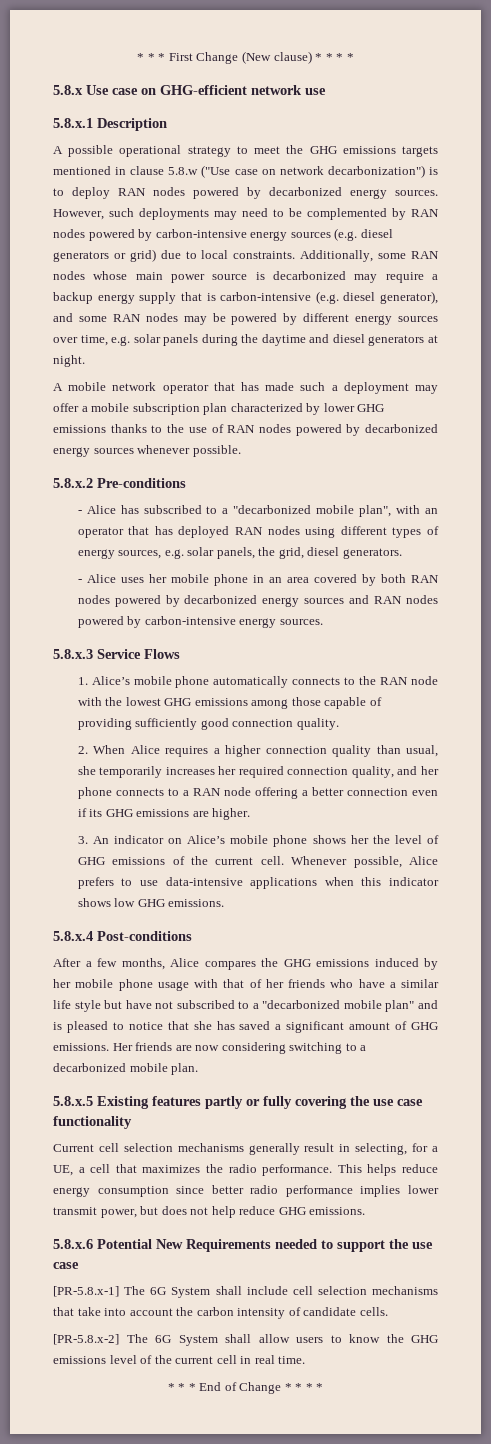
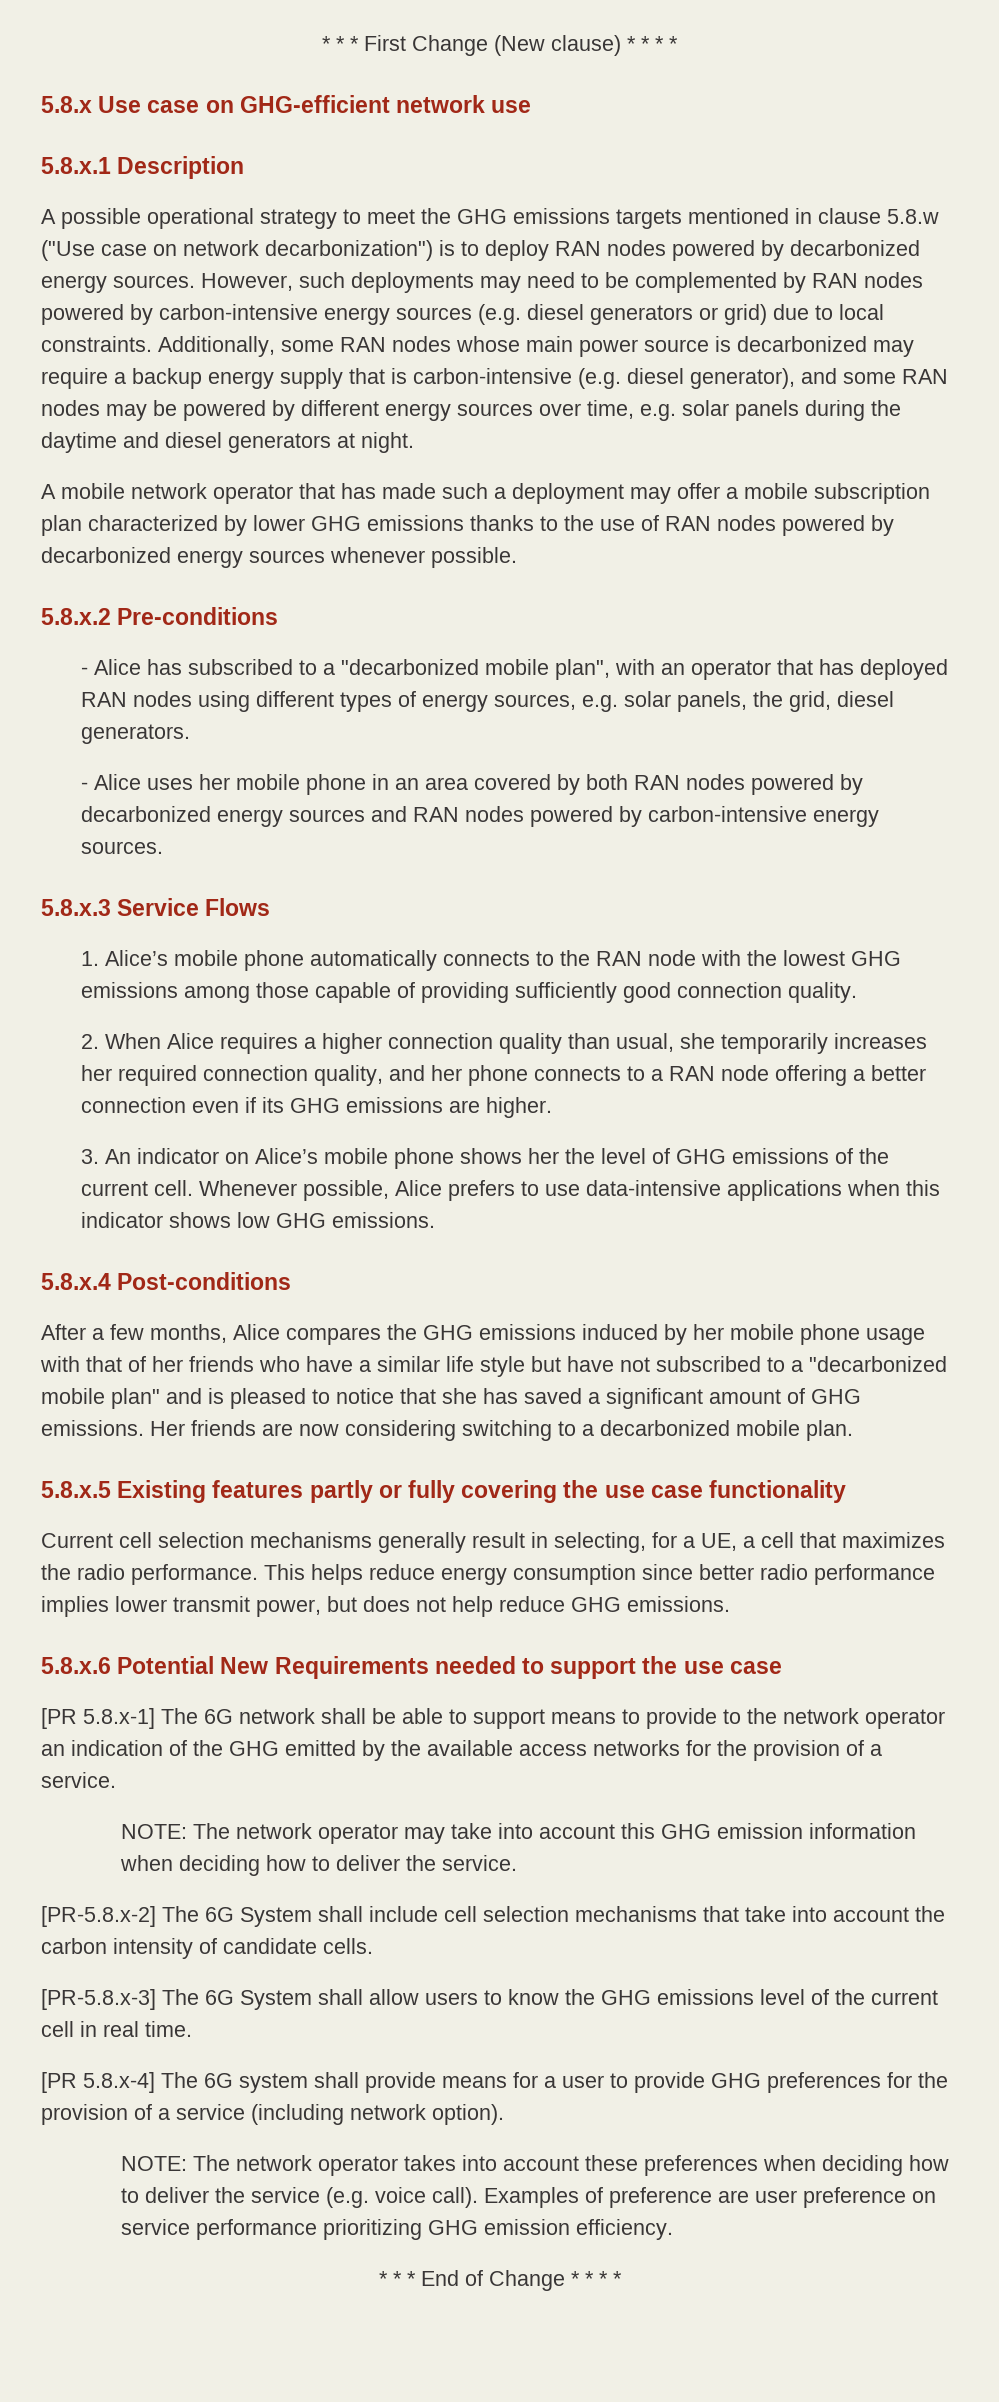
- [PR-5.8.x-1] The 6G System shall include cell selection mechanisms that take into account the carbon intensity of candidate cells.
+ [PR 5.8.x-1] The 6G network shall be able to support means to provide to the network operator an indication of the GHG emitted by the available access networks for the provision of a service.
+ NOTE: The network operator may take into account this GHG emission information when deciding how to deliver the service.
+ [PR-5.8.x-2] The 6G System shall include cell selection mechanisms that take into account the carbon intensity of candidate cells.
- [PR-5.8.x-2] The 6G System shall allow users to know the GHG emissions level of the current cell in real time.
+ [PR-5.8.x-3] The 6G System shall allow users to know the GHG emissions level of the current cell in real time.
+ [PR 5.8.x-4] The 6G system shall provide means for a user to provide GHG preferences for the provision of a service (including network option).
+ NOTE: The network operator takes into account these preferences when deciding how to deliver the service (e.g. voice call). Examples of preference are user preference on service performance prioritizing GHG emission efficiency.

